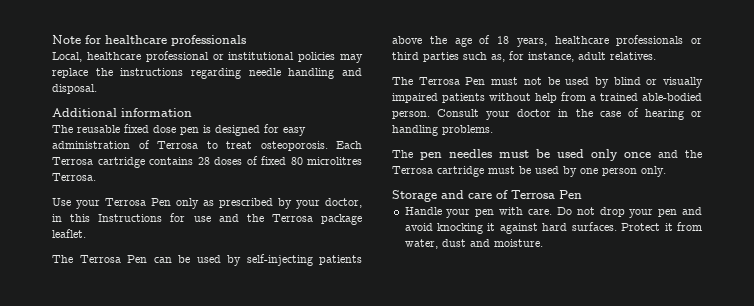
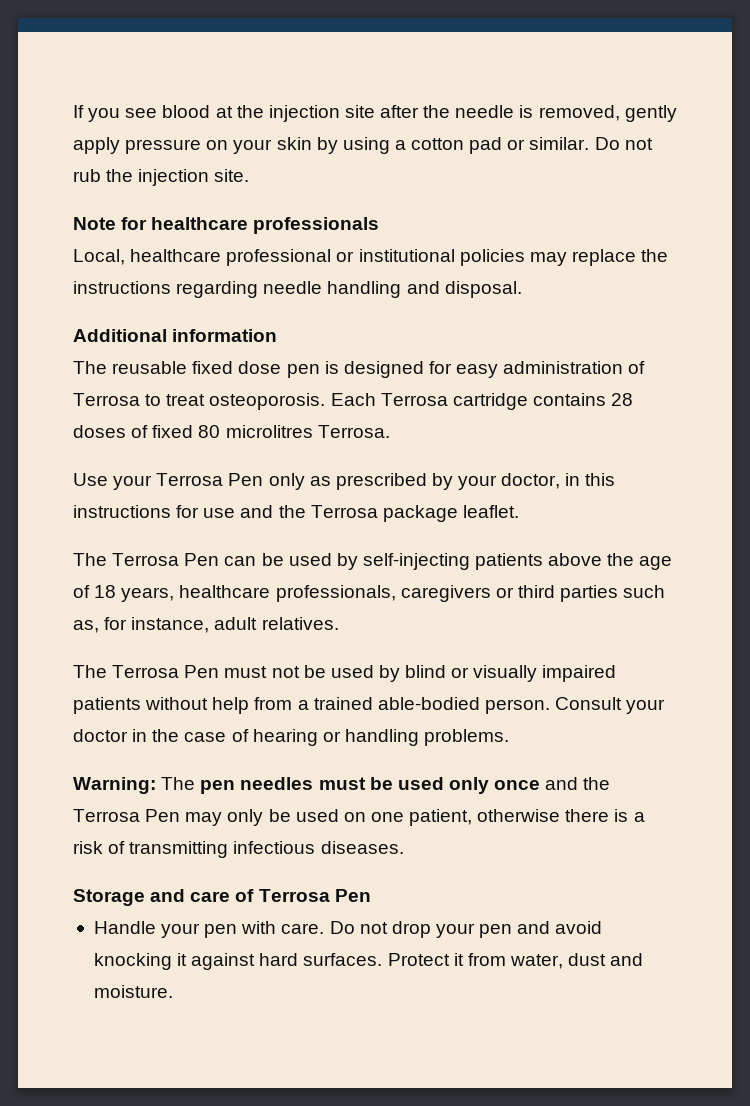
+ If you see blood at the injection site after the needle is removed, gently apply pressure on your skin by using a cotton pad or similar. Do not rub the injection site.
- Use your Terrosa Pen only as prescribed by your doctor, in this Instructions for use and the Terrosa package leaflet.
+ Use your Terrosa Pen only as prescribed by your doctor, in this instructions for use and the Terrosa package leaflet.
- The Terrosa Pen can be used by self-injecting patients above the age of 18 years, healthcare professionals or third parties such as, for instance, adult relatives.
+ The Terrosa Pen can be used by self-injecting patients above the age of 18 years, healthcare professionals, caregivers or third parties such as, for instance, adult relatives.
- The pen needles must be used only once and the Terrosa cartridge must be used by one person only.
+ Warning: The pen needles must be used only once and the Terrosa Pen may only be used on one patient, otherwise there is a risk of transmitting infectious diseases.

